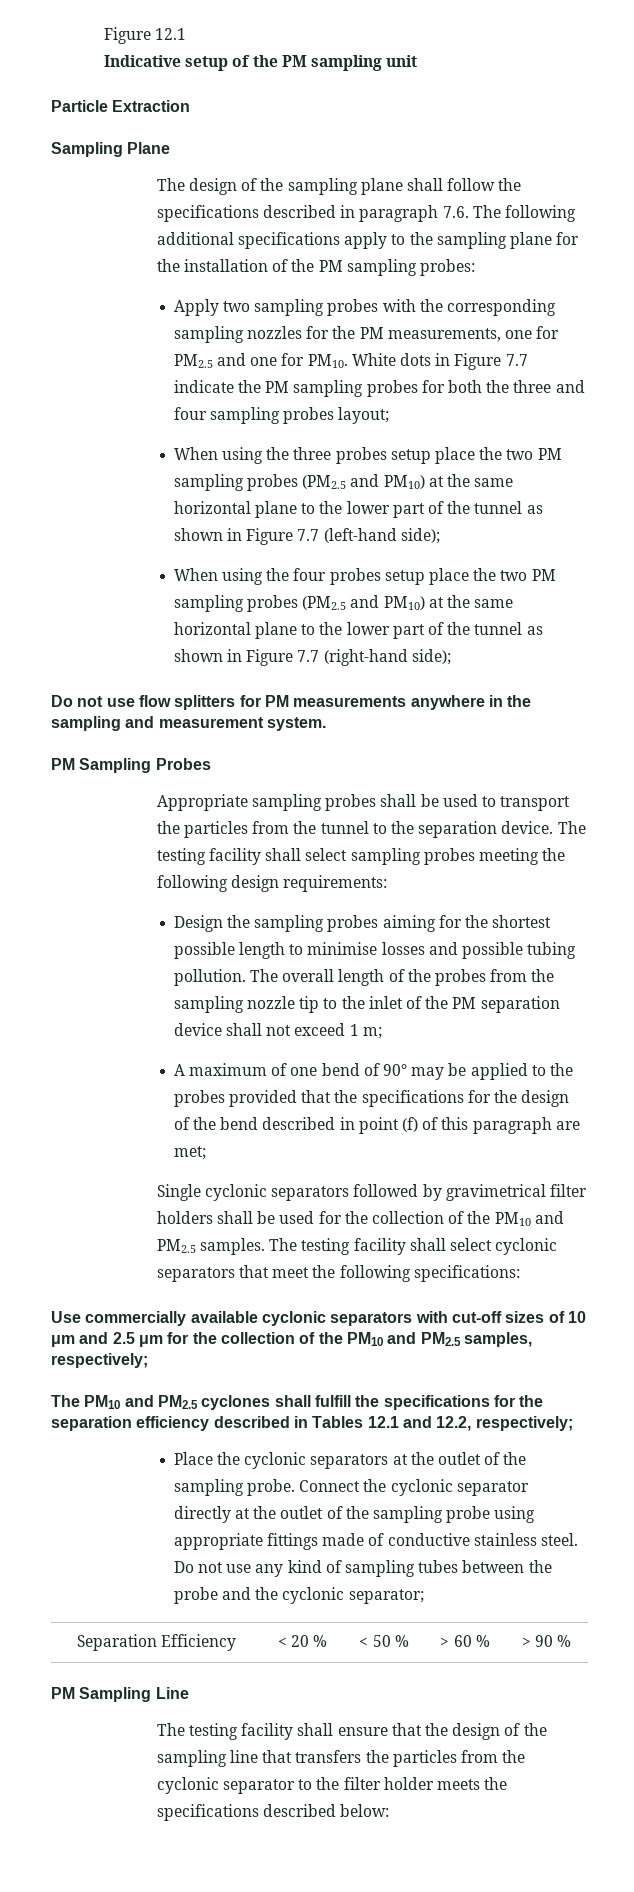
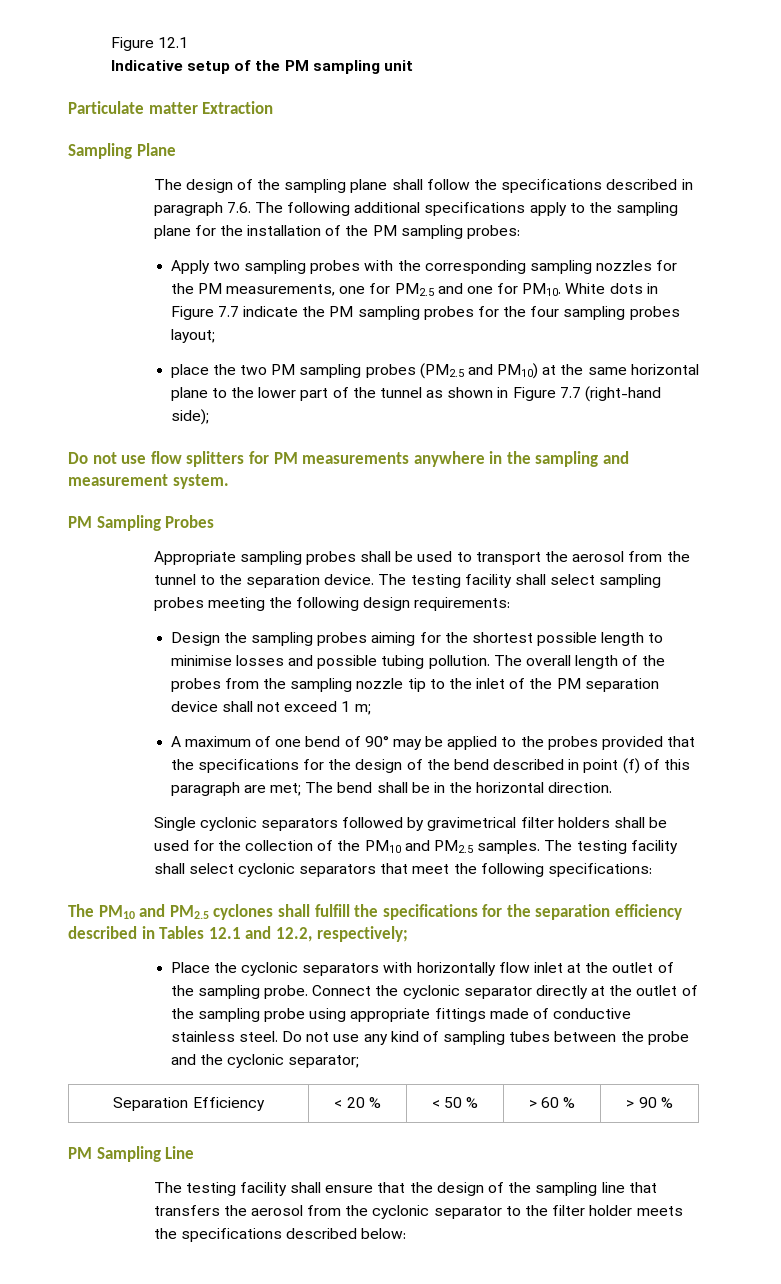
- Particle Extraction
+ Particulate matter Extraction
- White dots in Figure 7.7 indicate the PM sampling probes for both the three and four sampling probes layout;
+ White dots in Figure 7.7 indicate the PM sampling probes for the four sampling probes layout;
- When using the three probes setup place the two PM sampling probes (PM2.5 and PM10) at the same horizontal plane to the lower part of the tunnel as shown in Figure 7.7 (left-hand side);
- When using the four probes setup place the two PM sampling probes (PM2.5 and PM10) at the same horizontal plane to the lower part of the tunnel as shown in Figure 7.7 (right-hand side);
+ place the two PM sampling probes (PM2.5 and PM10) at the same horizontal plane to the lower part of the tunnel as shown in Figure 7.7 (right-hand side);
- Appropriate sampling probes shall be used to transport the particles from the tunnel to the separation device.
+ Appropriate sampling probes shall be used to transport the aerosol from the tunnel to the separation device.
- A maximum of one bend of 90° may be applied to the probes provided that the specifications for the design of the bend described in point (f) of this paragraph are met;
+ A maximum of one bend of 90° may be applied to the probes provided that the specifications for the design of the bend described in point (f) of this paragraph are met; The bend shall be in the horizontal direction.
- Use commercially available cyclonic separators with cut-off sizes of 10 μm and 2.5 μm for the collection of the PM10 and PM2.5 samples, respectively;
- Place the cyclonic separators at the outlet of the sampling probe.
+ Place the cyclonic separators with horizontally flow inlet at the outlet of the sampling probe.
- The testing facility shall ensure that the design of the sampling line that transfers the particles from the cyclonic separator to the filter holder meets the specifications described below:
+ The testing facility shall ensure that the design of the sampling line that transfers the aerosol from the cyclonic separator to the filter holder meets the specifications described below:

